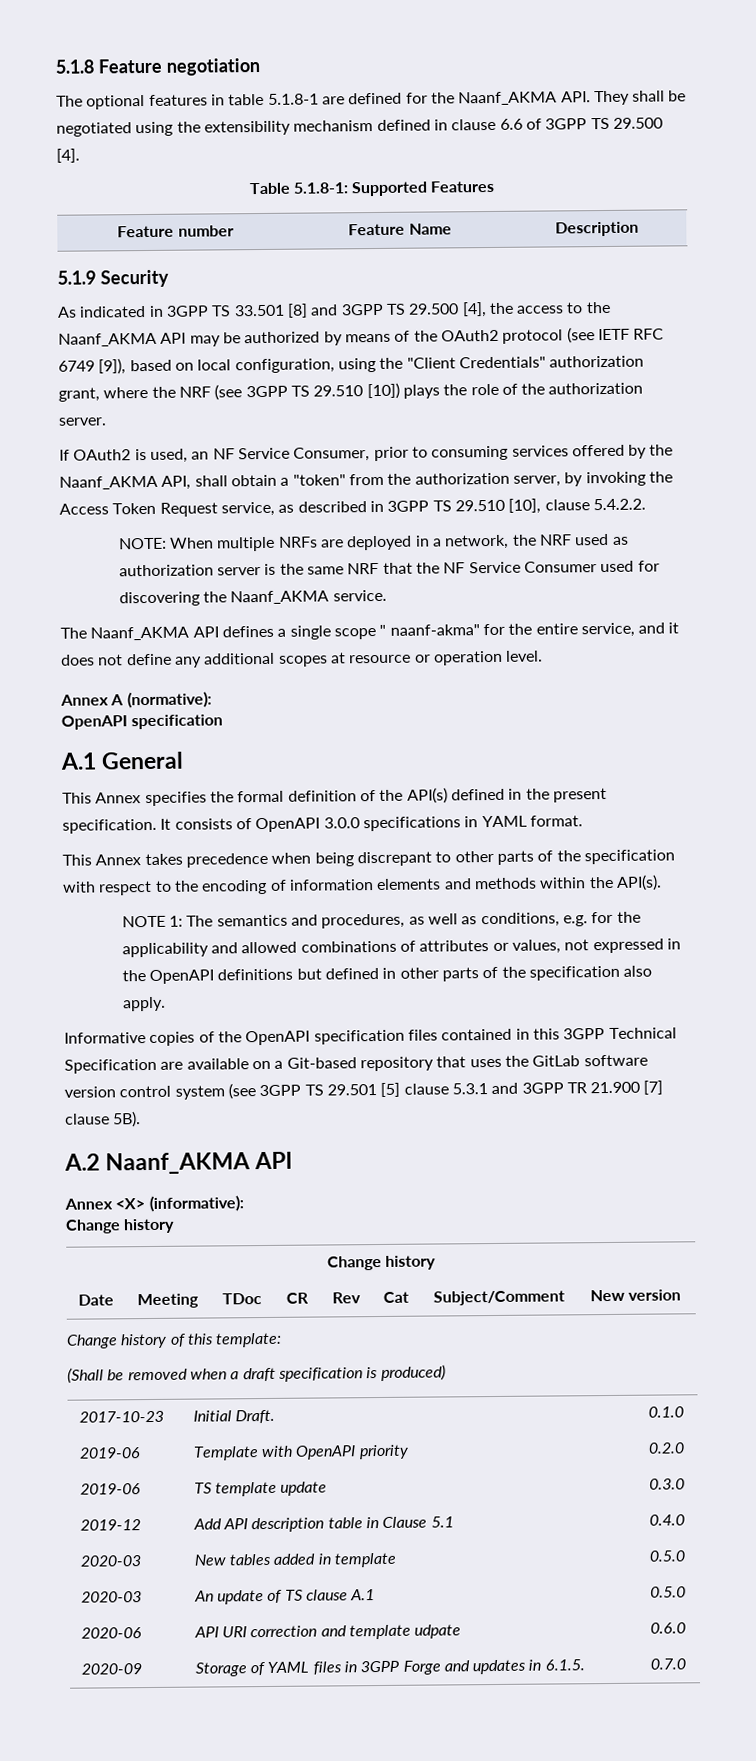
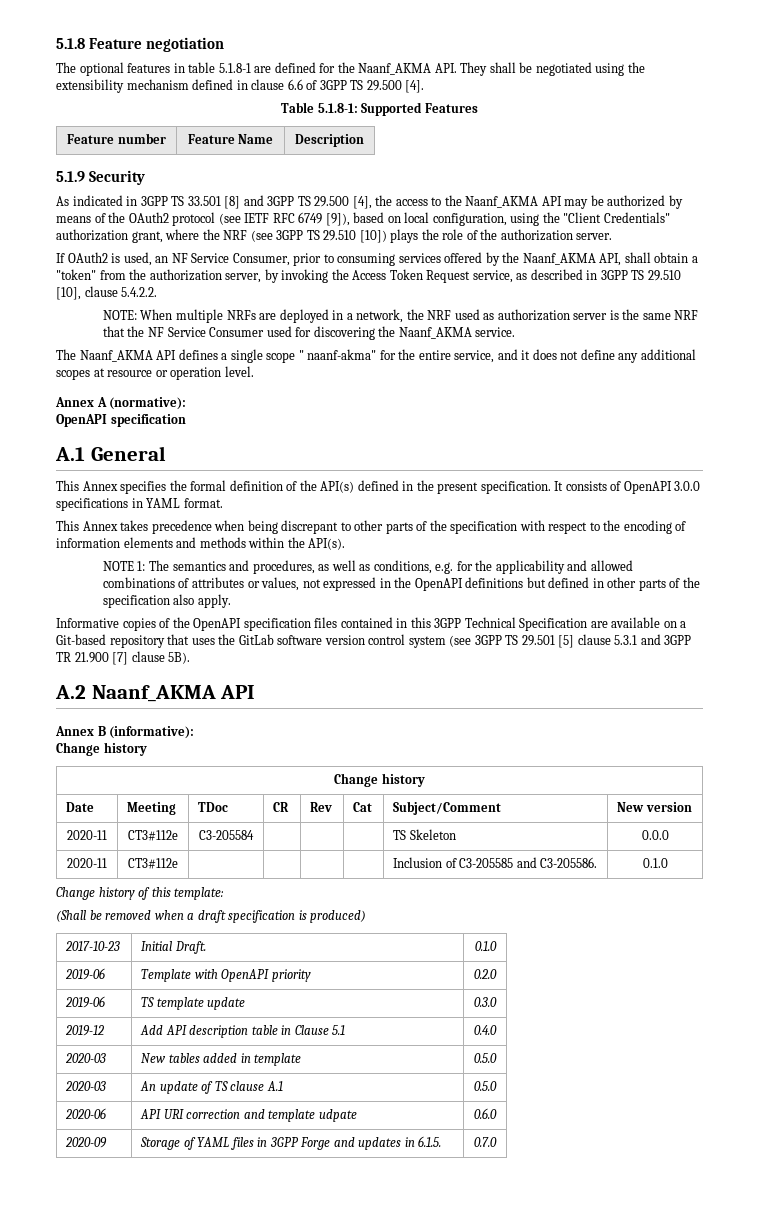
- Annex <X> (informative):
+ Annex B (informative):
+ 2020-11 | CT3#112e | C3-205584 | | | | TS Skeleton | 0.0.0
+ 2020-11 | CT3#112e | | | | | Inclusion of C3-205585 and C3-205586. | 0.1.0

